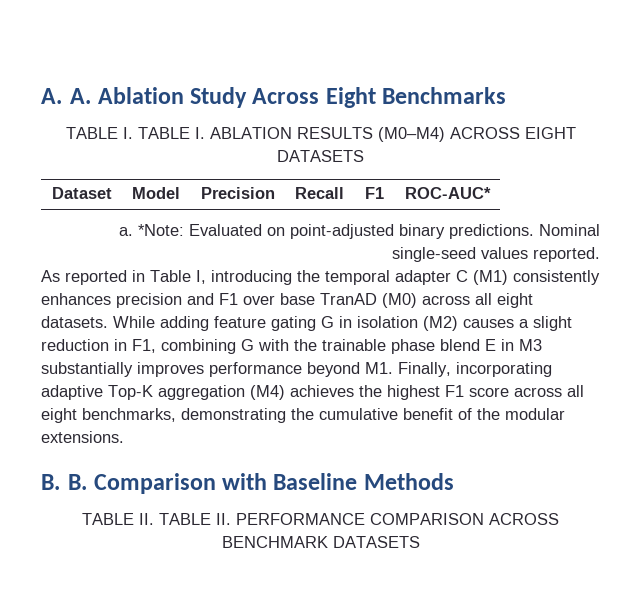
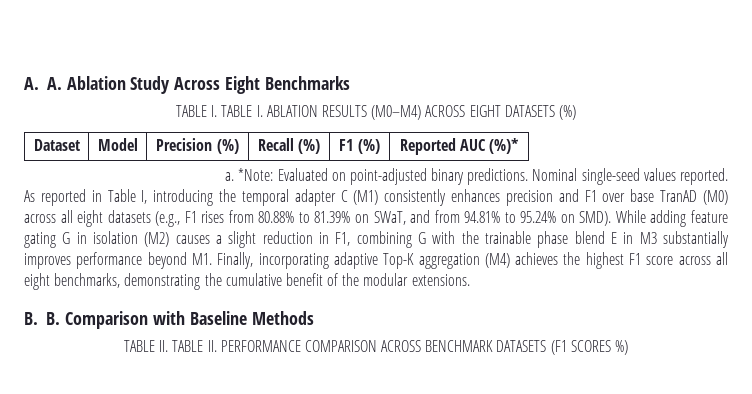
- TABLE I. TABLE I. ABLATION RESULTS (M0–M4) ACROSS EIGHT DATASETS
+ TABLE I. TABLE I. ABLATION RESULTS (M0–M4) ACROSS EIGHT DATASETS (%)
- Dataset | Model | Precision | Recall | F1 | ROC-AUC*
+ Dataset | Model | Precision (%) | Recall (%) | F1 (%) | Reported AUC (%)*
- As reported in Table I, introducing the temporal adapter C (M1) consistently enhances precision and F1 over base TranAD (M0) across all eight datasets.
+ As reported in Table I, introducing the temporal adapter C (M1) consistently enhances precision and F1 over base TranAD (M0) across all eight datasets (e.g., F1 rises from 80.88% to 81.39% on SWaT, and from 94.81% to 95.24% on SMD).
- TABLE II. TABLE II. PERFORMANCE COMPARISON ACROSS BENCHMARK DATASETS
+ TABLE II. TABLE II. PERFORMANCE COMPARISON ACROSS BENCHMARK DATASETS (F1 SCORES %)

